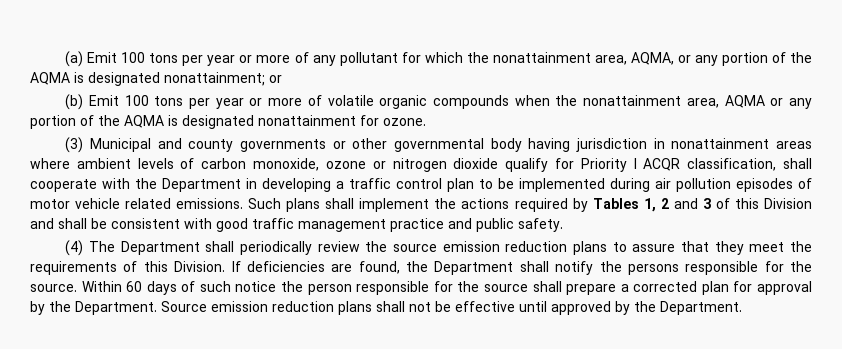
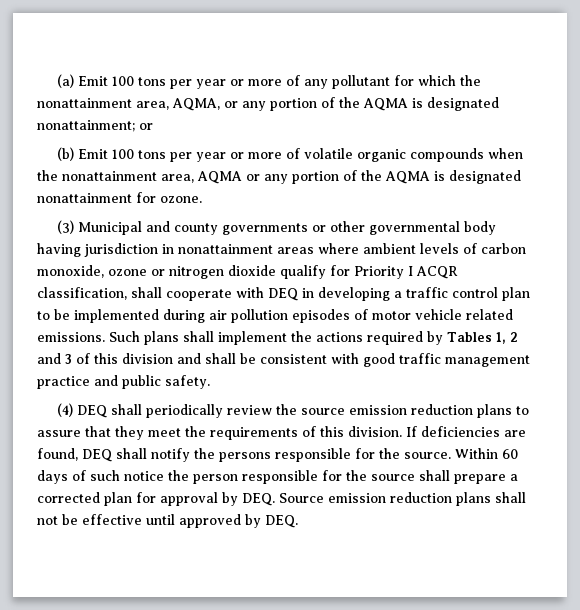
- (3) Municipal and county governments or other governmental body having jurisdiction in nonattainment areas where ambient levels of carbon monoxide, ozone or nitrogen dioxide qualify for Priority I ACQR classification, shall cooperate with the Department in developing a traffic control plan to be implemented during air pollution episodes of motor vehicle related emissions.
+ (3) Municipal and county governments or other governmental body having jurisdiction in nonattainment areas where ambient levels of carbon monoxide, ozone or nitrogen dioxide qualify for Priority I ACQR classification, shall cooperate with DEQ in developing a traffic control plan to be implemented during air pollution episodes of motor vehicle related emissions.
- Such plans shall implement the actions required by Tables 1, 2 and 3 of this Division and shall be consistent with good traffic management practice and public safety.
+ Such plans shall implement the actions required by Tables 1, 2 and 3 of this division and shall be consistent with good traffic management practice and public safety.
- (4) The Department shall periodically review the source emission reduction plans to assure that they meet the requirements of this Division.
+ (4) DEQ shall periodically review the source emission reduction plans to assure that they meet the requirements of this division.
- If deficiencies are found, the Department shall notify the persons responsible for the source.
+ If deficiencies are found, DEQ shall notify the persons responsible for the source.
- Within 60 days of such notice the person responsible for the source shall prepare a corrected plan for approval by the Department. Source emission reduction plans shall not be effective until approved by the Department.
+ Within 60 days of such notice the person responsible for the source shall prepare a corrected plan for approval by DEQ. Source emission reduction plans shall not be effective until approved by DEQ.

